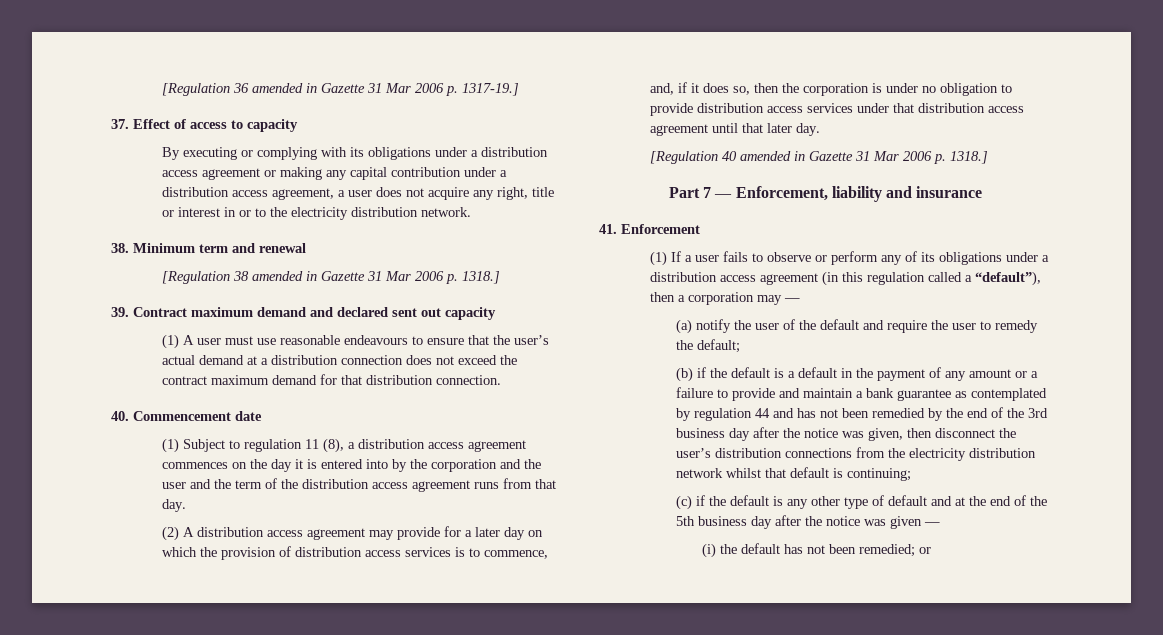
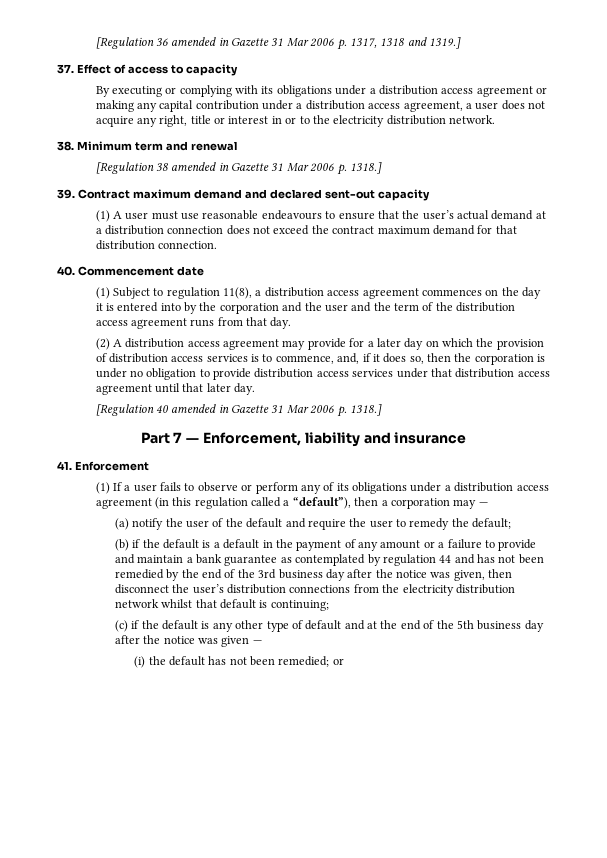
- [Regulation 36 amended in Gazette 31 Mar 2006 p. 1317-19.]
+ [Regulation 36 amended in Gazette 31 Mar 2006 p. 1317, 1318 and 1319.]
- 39. Contract maximum demand and declared sent out capacity
+ 39. Contract maximum demand and declared sent-out capacity
- (1) Subject to regulation 11 (8), a distribution access agreement commences on the day it is entered into by the corporation and the user and the term of the distribution access agreement runs from that day.
+ (1) Subject to regulation 11(8), a distribution access agreement commences on the day it is entered into by the corporation and the user and the term of the distribution access agreement runs from that day.

